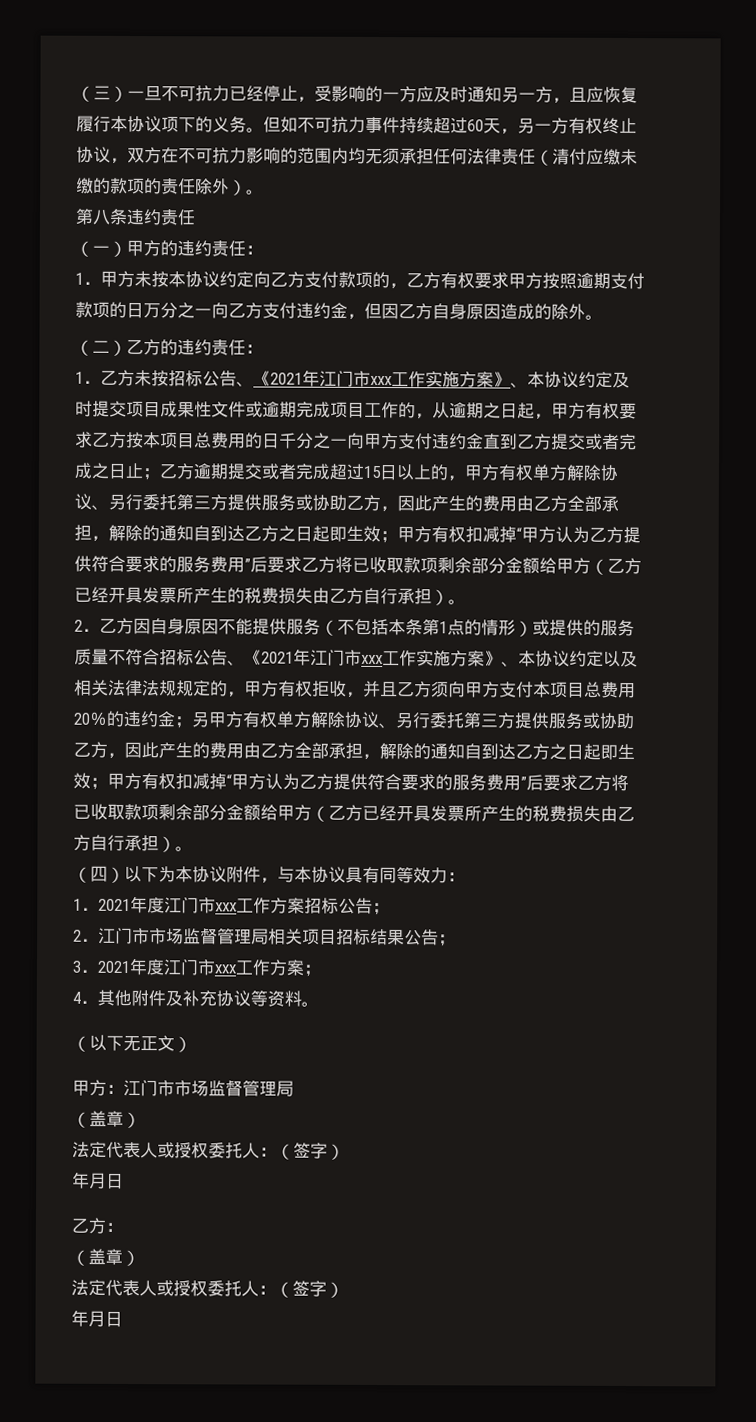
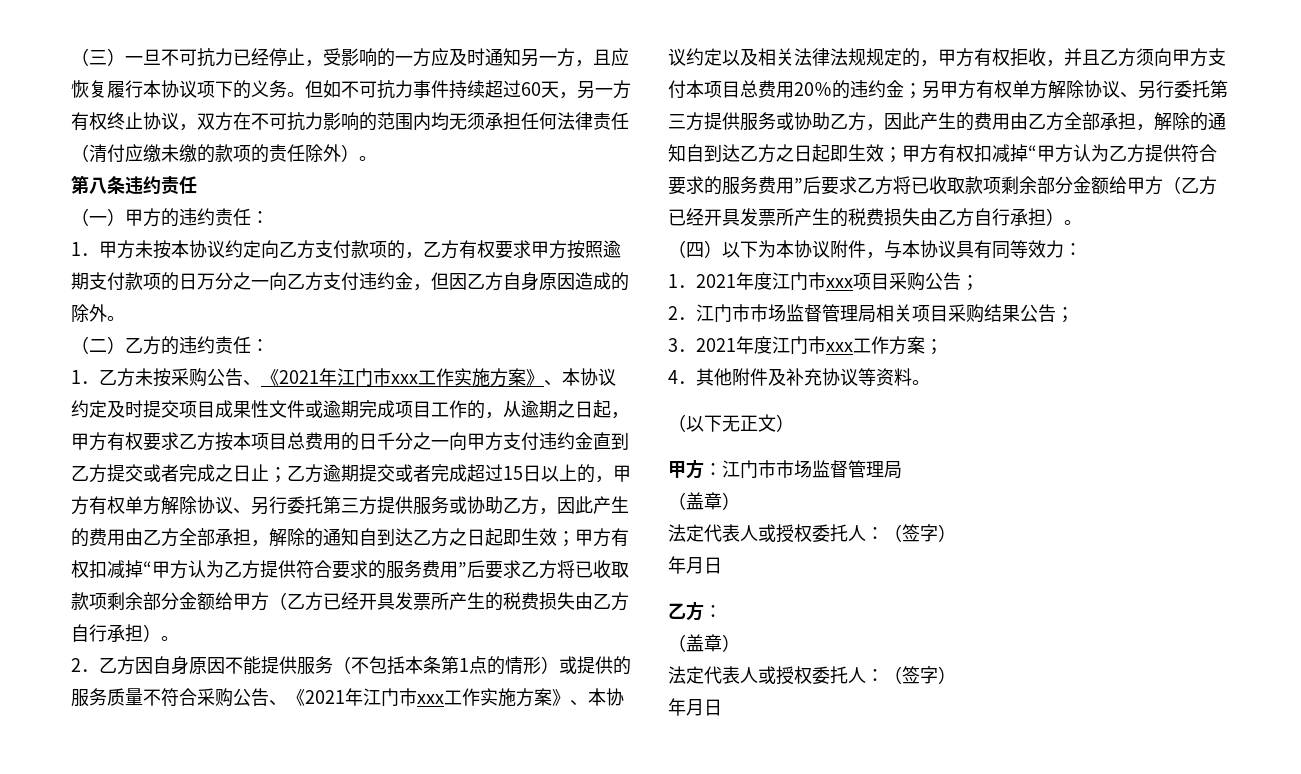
- 1．乙方未按招标公告、《2021年江门市xxx工作实施方案》、本协议约定及时提交项目成果性文件或逾期完成项目工作的，从逾期之日起，甲方有权要求乙方按本项目总费用的日千分之一向甲方支付违约金直到乙方提交或者完成之日止；
+ 1．乙方未按采购公告、《2021年江门市xxx工作实施方案》、本协议约定及时提交项目成果性文件或逾期完成项目工作的，从逾期之日起，甲方有权要求乙方按本项目总费用的日千分之一向甲方支付违约金直到乙方提交或者完成之日止；
- 2．乙方因自身原因不能提供服务（不包括本条第1点的情形）或提供的服务质量不符合招标公告、《2021年江门市xxx工作实施方案》、本协议约定以及相关法律法规规定的，甲方有权拒收，并且乙方须向甲方支付本项目总费用20％的违约金；
+ 2．乙方因自身原因不能提供服务（不包括本条第1点的情形）或提供的服务质量不符合采购公告、《2021年江门市xxx工作实施方案》、本协议约定以及相关法律法规规定的，甲方有权拒收，并且乙方须向甲方支付本项目总费用20％的违约金；
- 1．2021年度江门市xxx工作方案招标公告；
+ 1．2021年度江门市xxx项目采购公告；
- 2．江门市市场监督管理局相关项目招标结果公告；
+ 2．江门市市场监督管理局相关项目采购结果公告；

